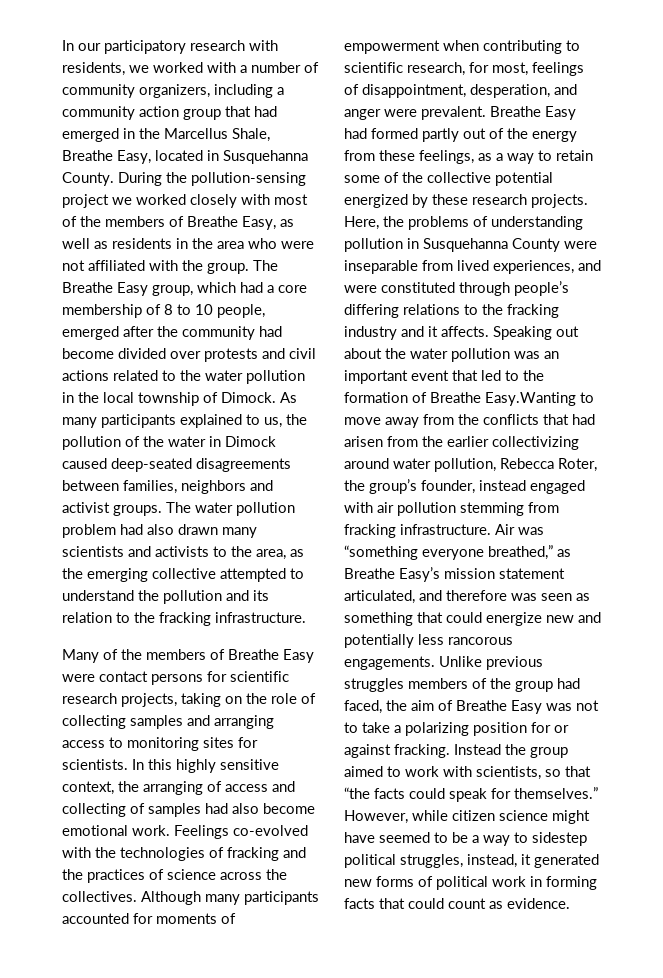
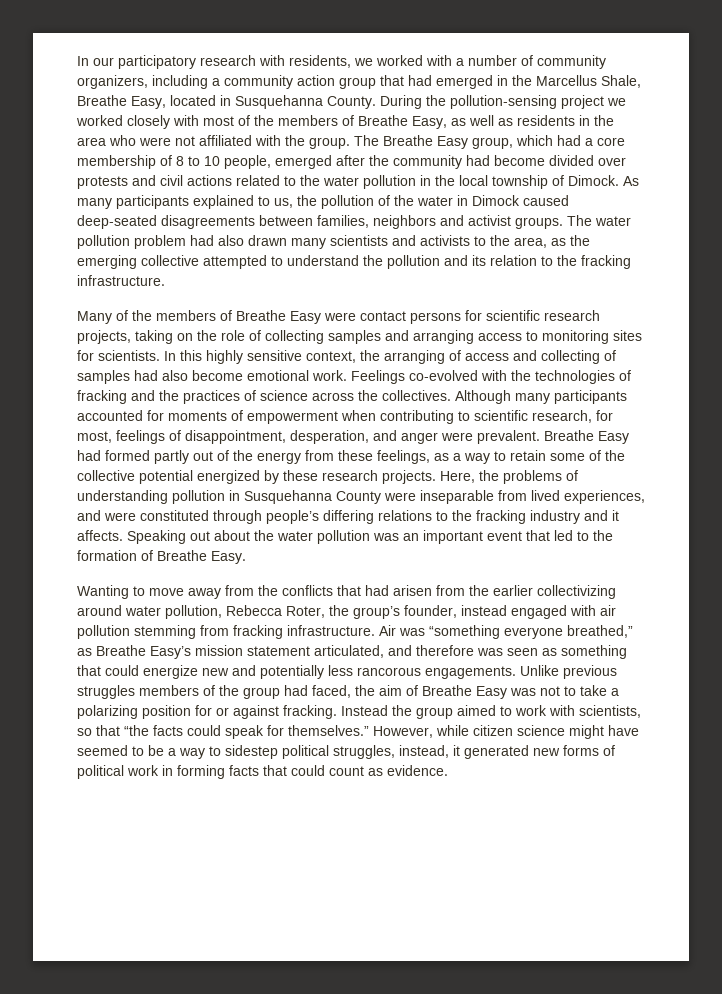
- Speaking out about the water pollution was an important event that led to the formation of Breathe Easy.Wanting to move away from the conflicts that had arisen from the earlier collectivizing around water pollution, Rebecca Roter, the group’s founder, instead engaged with air pollution stemming from fracking infrastructure.
+ Speaking out about the water pollution was an important event that led to the formation of Breathe Easy.
+ Wanting to move away from the conflicts that had arisen from the earlier collectivizing around water pollution, Rebecca Roter, the group’s founder, instead engaged with air pollution stemming from fracking infrastructure.

